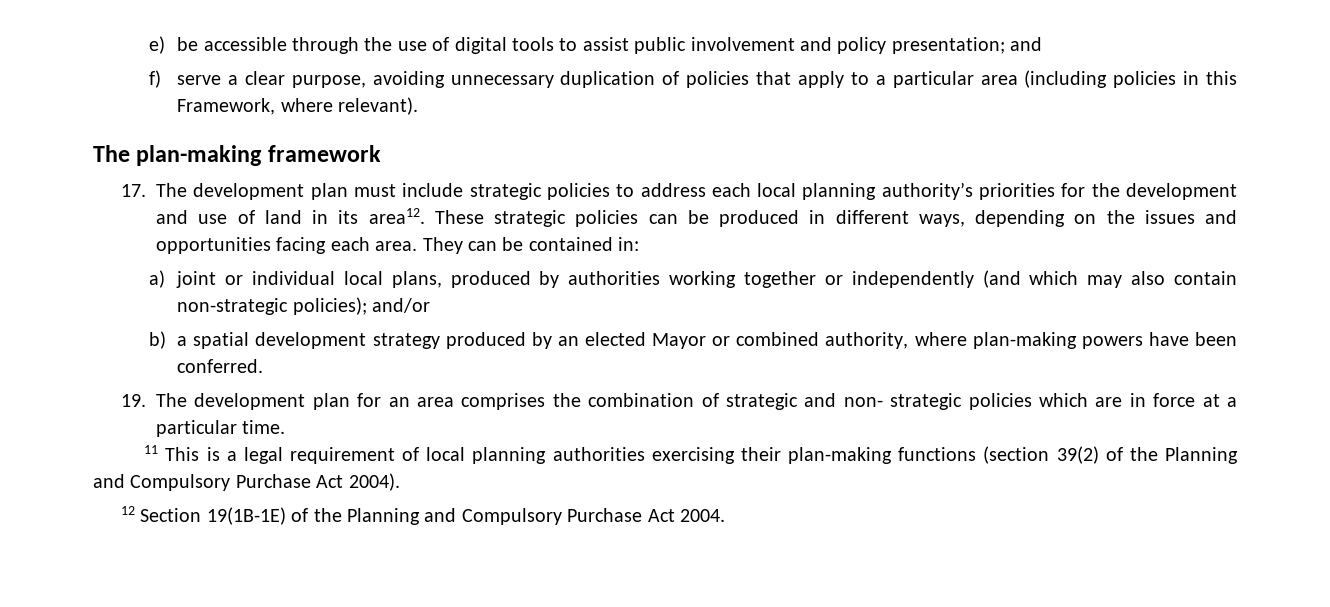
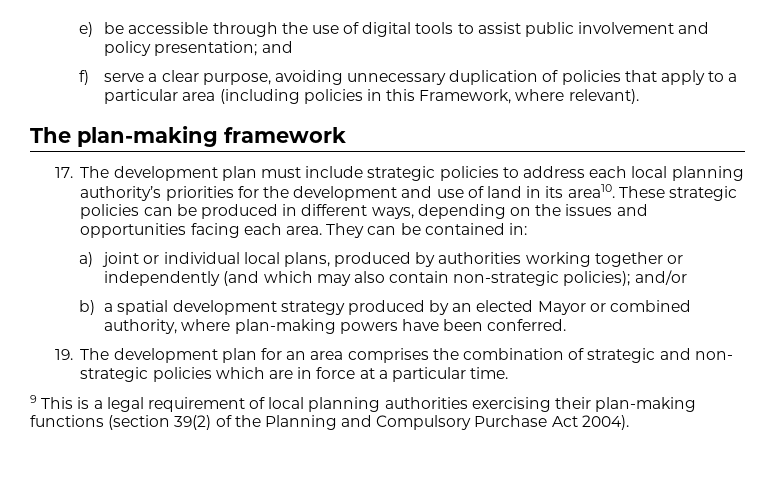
- 17. The development plan must include strategic policies to address each local planning authority’s priorities for the development and use of land in its area12.
+ 17. The development plan must include strategic policies to address each local planning authority’s priorities for the development and use of land in its area10.
- 11 This is a legal requirement of local planning authorities exercising their plan-making functions (section 39(2) of the Planning and Compulsory Purchase Act 2004).
+ 9 This is a legal requirement of local planning authorities exercising their plan-making functions (section 39(2) of the Planning and Compulsory Purchase Act 2004).
- 12 Section 19(1B-1E) of the Planning and Compulsory Purchase Act 2004.

